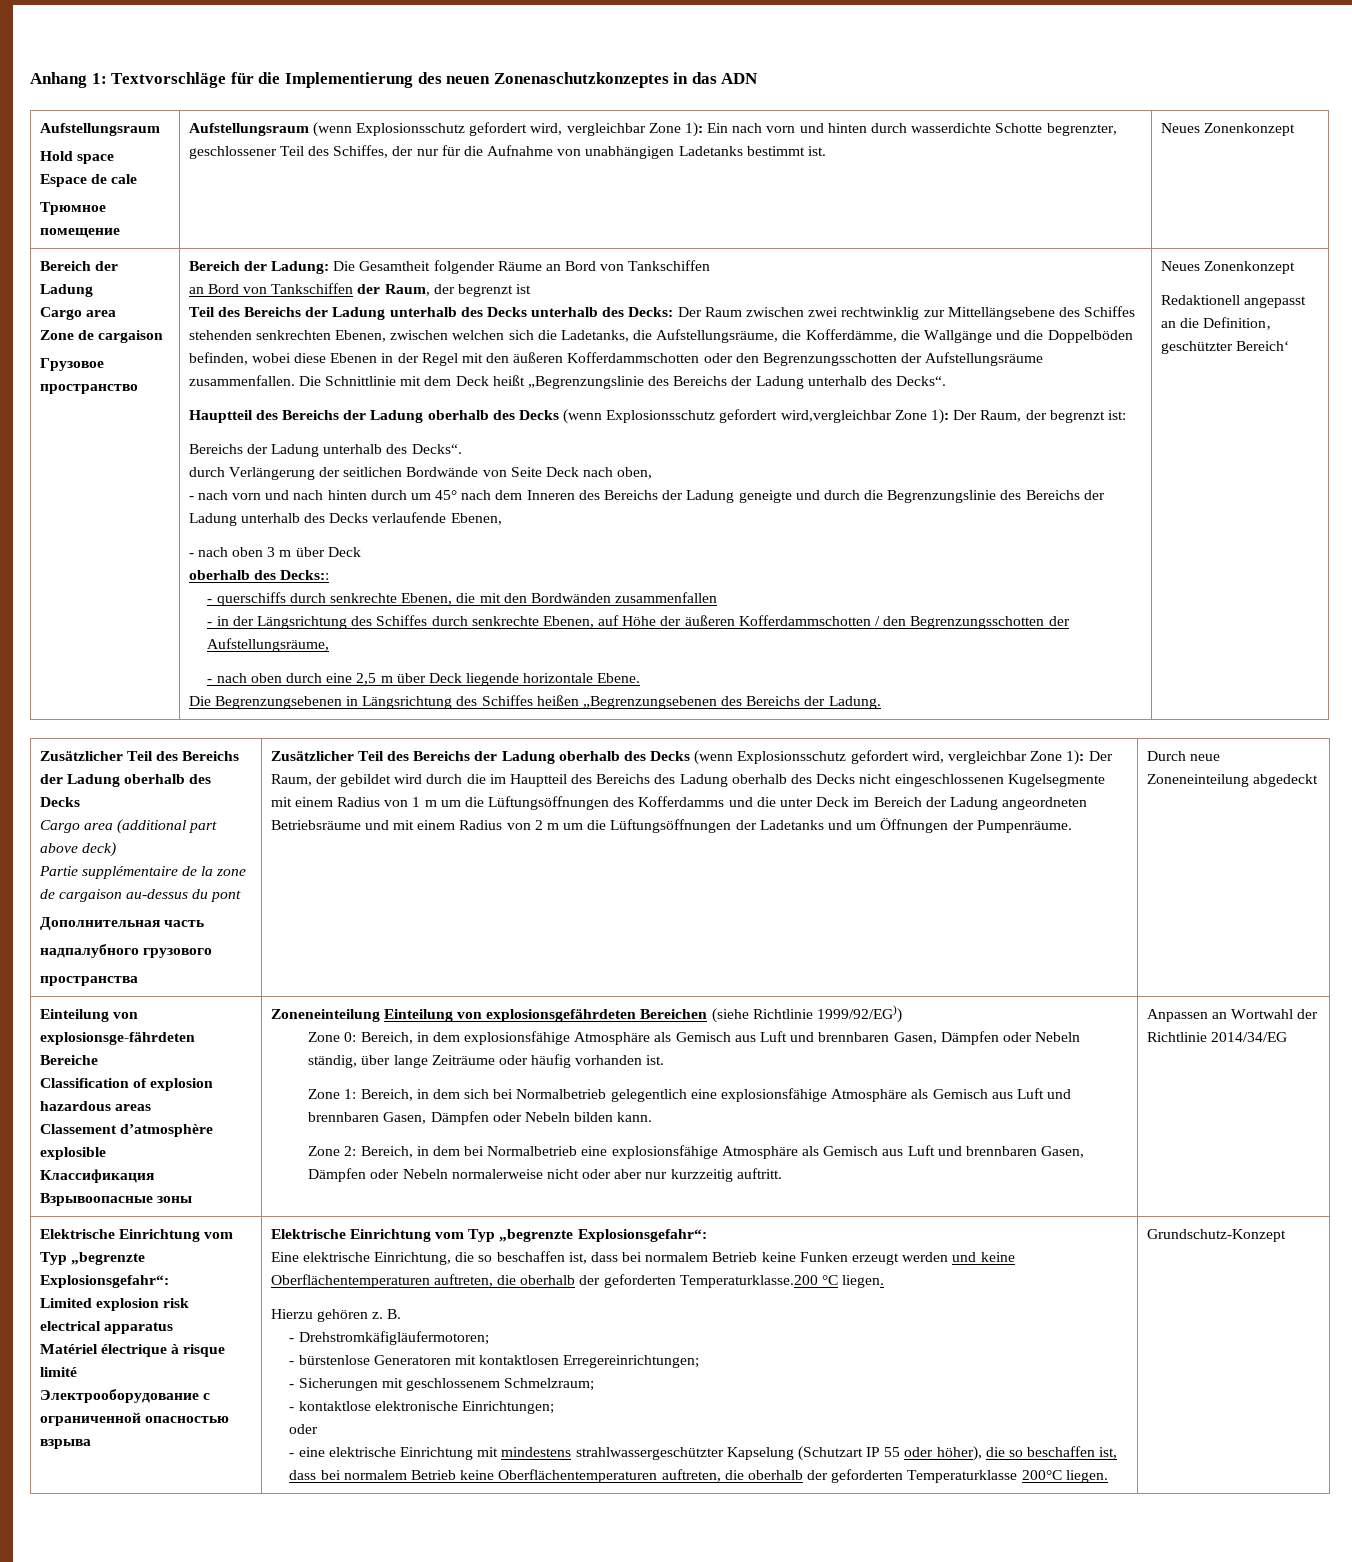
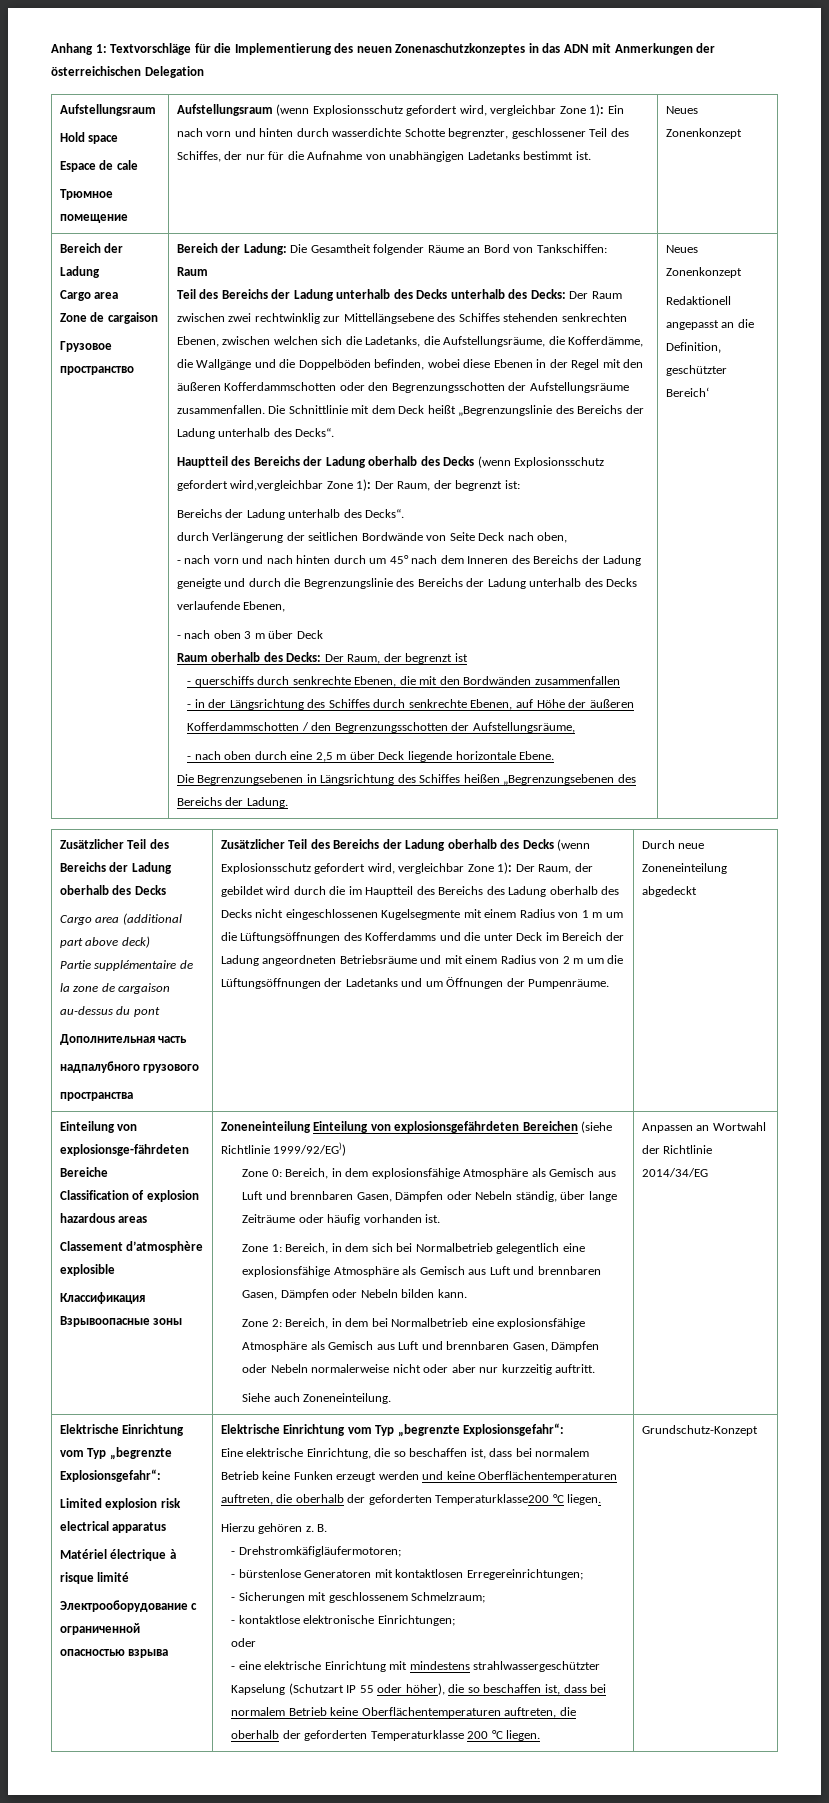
- Anhang 1: Textvorschläge für die Implementierung des neuen Zonenaschutzkonzeptes in das ADN
+ Anhang 1: Textvorschläge für die Implementierung des neuen Zonenaschutzkonzeptes in das ADN mit Anmerkungen der österreichischen Delegation
- Bereich der Ladung: Die Gesamtheit folgender Räume an Bord von Tankschiffen
- an Bord von Tankschiffen der Raum, der begrenzt ist
+ Bereich der Ladung: Die Gesamtheit folgender Räume an Bord von Tankschiffen:
+ Raum
- oberhalb des Decks::
+ Raum oberhalb des Decks: Der Raum, der begrenzt ist
+ Siehe auch Zoneneinteilung.
- Eine elektrische Einrichtung, die so beschaffen ist, dass bei normalem Betrieb keine Funken erzeugt werden und keine Oberflächentemperaturen auftreten, die oberhalb der geforderten Temperaturklasse.200 °C liegen.
+ Eine elektrische Einrichtung, die so beschaffen ist, dass bei normalem Betrieb keine Funken erzeugt werden und keine Oberflächentemperaturen auftreten, die oberhalb der geforderten Temperaturklasse200 °C liegen.
- - eine elektrische Einrichtung mit mindestens strahlwassergeschützter Kapselung (Schutzart IP 55 oder höher), die so beschaffen ist, dass bei normalem Betrieb keine Oberflächentemperaturen auftreten, die oberhalb der geforderten Temperaturklasse 200°C liegen.
+ - eine elektrische Einrichtung mit mindestens strahlwassergeschützter Kapselung (Schutzart IP 55 oder höher), die so beschaffen ist, dass bei normalem Betrieb keine Oberflächentemperaturen auftreten, die oberhalb der geforderten Temperaturklasse 200 °C liegen.

